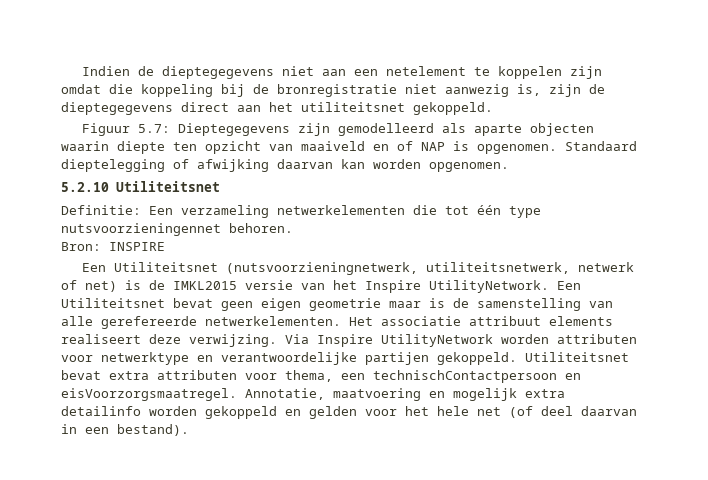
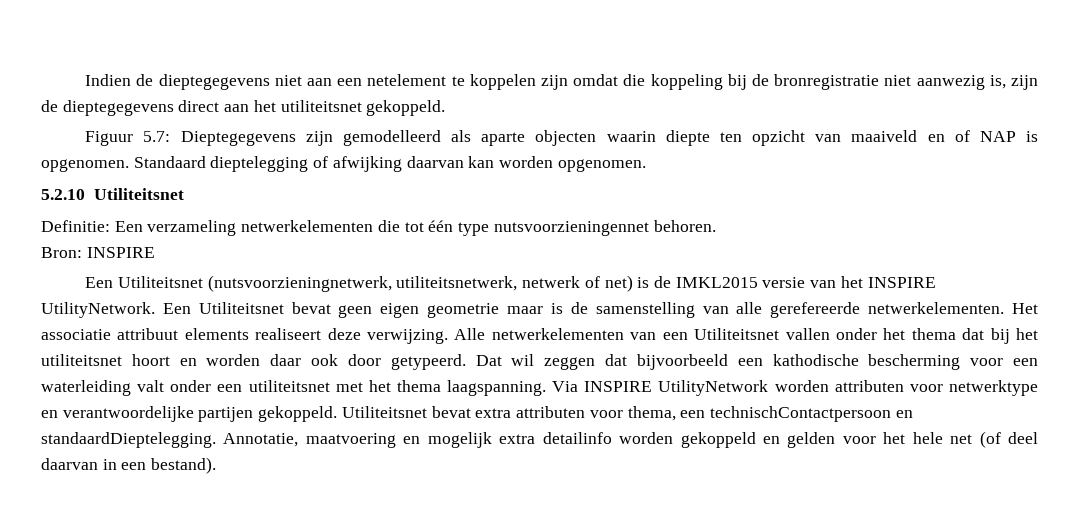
- Een Utiliteitsnet (nutsvoorzieningnetwerk, utiliteitsnetwerk, netwerk of net) is de IMKL2015 versie van het Inspire UtilityNetwork.
+ Een Utiliteitsnet (nutsvoorzieningnetwerk, utiliteitsnetwerk, netwerk of net) is de IMKL2015 versie van het INSPIRE UtilityNetwork.
- Via Inspire UtilityNetwork worden attributen voor netwerktype en verantwoordelijke partijen gekoppeld.
+ Alle netwerkelementen van een Utiliteitsnet vallen onder het thema dat bij het utiliteitsnet hoort en worden daar ook door getypeerd. Dat wil zeggen dat bijvoorbeeld een kathodische bescherming voor een waterleiding valt onder een utiliteitsnet met het thema laagspanning. Via INSPIRE UtilityNetwork worden attributen voor netwerktype en verantwoordelijke partijen gekoppeld.
- Utiliteitsnet bevat extra attributen voor thema, een technischContactpersoon en eisVoorzorgsmaatregel.
+ Utiliteitsnet bevat extra attributen voor thema, een technischContactpersoon en standaardDieptelegging.

